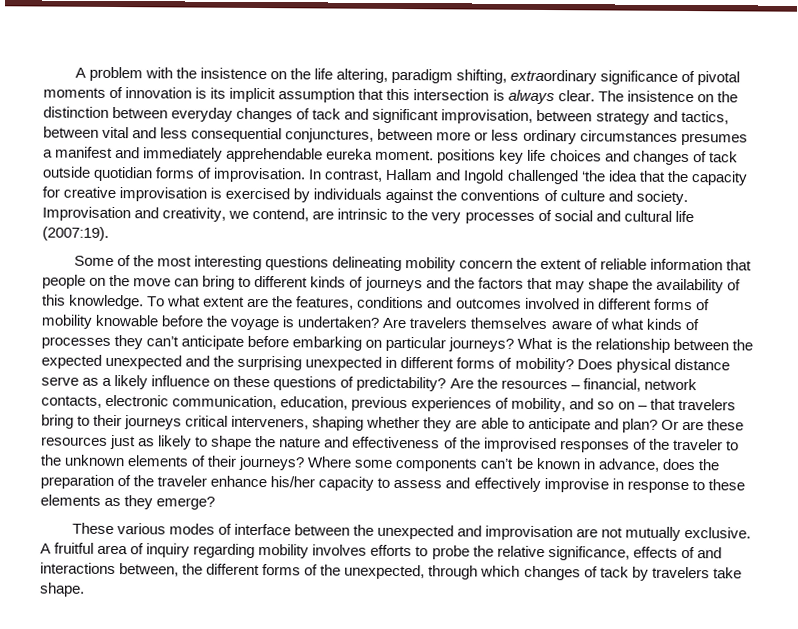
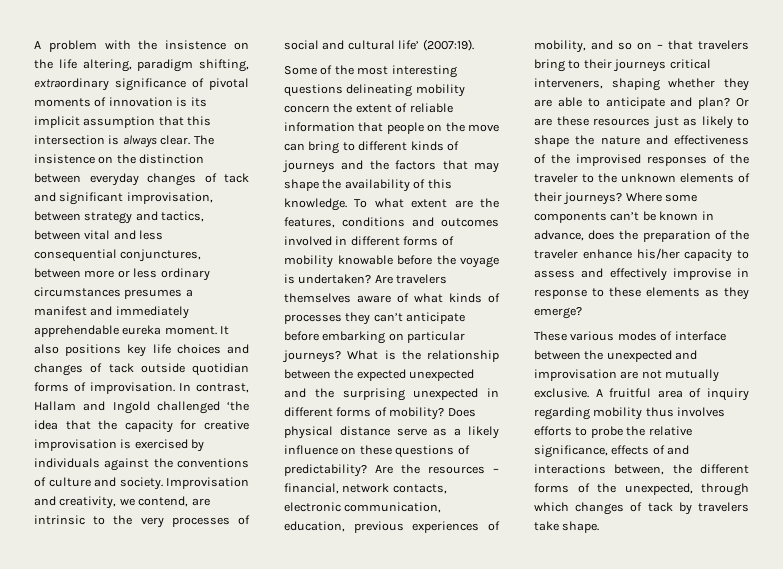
- The insistence on the distinction between everyday changes of tack and significant improvisation, between strategy and tactics, between vital and less consequential conjunctures, between more or less ordinary circumstances presumes a manifest and immediately apprehendable eureka moment. positions key life choices and changes of tack outside quotidian forms of improvisation.
+ The insistence on the distinction between everyday changes of tack and significant improvisation, between strategy and tactics, between vital and less consequential conjunctures, between more or less ordinary circumstances presumes a manifest and immediately apprehendable eureka moment. It also positions key life choices and changes of tack outside quotidian forms of improvisation.
- Improvisation and creativity, we contend, are intrinsic to the very processes of social and cultural life (2007:19).
+ Improvisation and creativity, we contend, are intrinsic to the very processes of social and cultural life’ (2007:19).
- A fruitful area of inquiry regarding mobility involves efforts to probe the relative significance, effects of and interactions between, the different forms of the unexpected, through which changes of tack by travelers take shape.
+ A fruitful area of inquiry regarding mobility thus involves efforts to probe the relative significance, effects of and interactions between, the different forms of the unexpected, through which changes of tack by travelers take shape.

